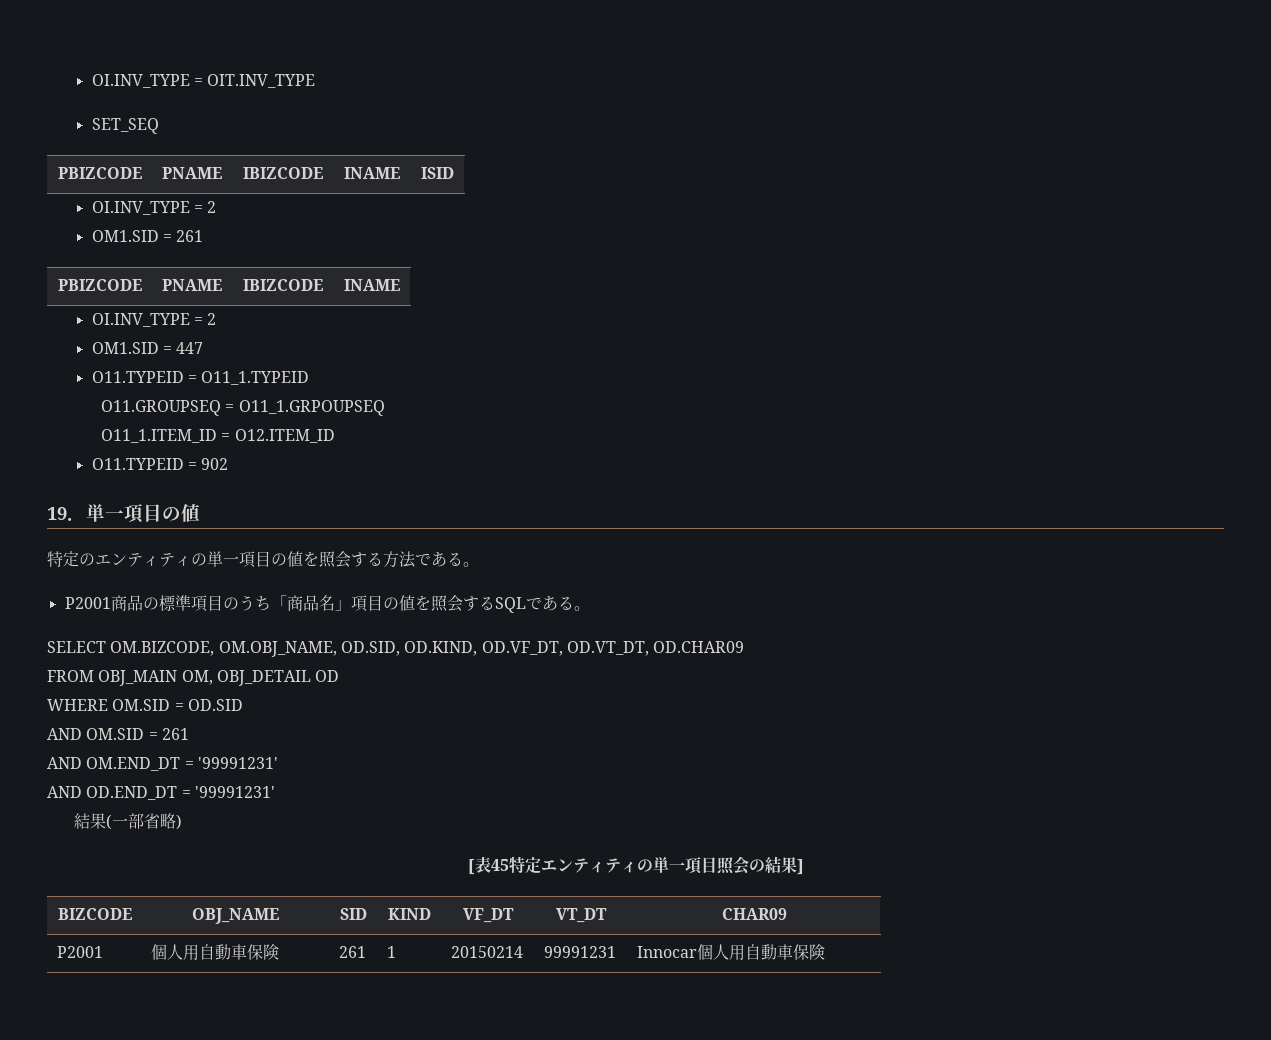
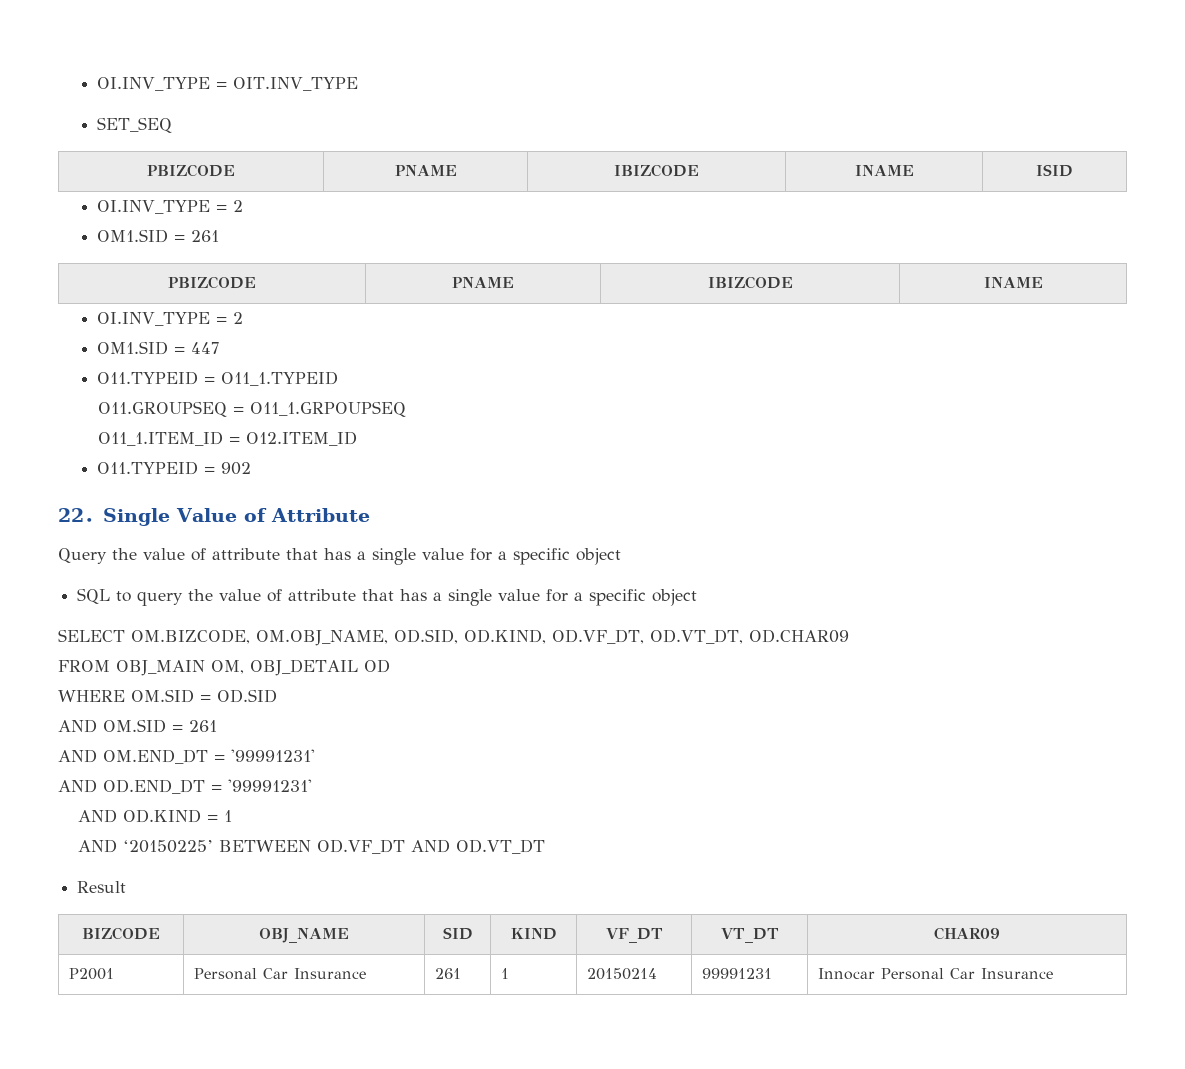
- 19．単一項目の値
- 特定のエンティティの単一項目の値を照会する方法である。
- P2001商品の標準項目のうち「商品名」項目の値を照会するSQLである。
+ 22．Single Value of Attribute
+ Query the value of attribute that has a single value for a specific object
+ SQL to query the value of attribute that has a single value for a specific object
- 結果(一部省略)
- [表45特定エンティティの単一項目照会の結果]
+ AND OD.KIND = 1
+ AND ‘20150225’ BETWEEN OD.VF_DT AND OD.VT_DT
+ Result
- P2001 | 個人用自動車保険 | 261 | 1 | 20150214 | 99991231 | Innocar個人用自動車保険
+ P2001 | Personal Car Insurance | 261 | 1 | 20150214 | 99991231 | Innocar Personal Car Insurance

